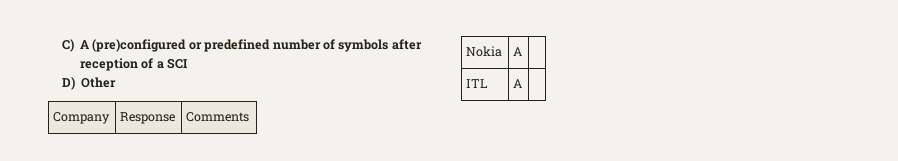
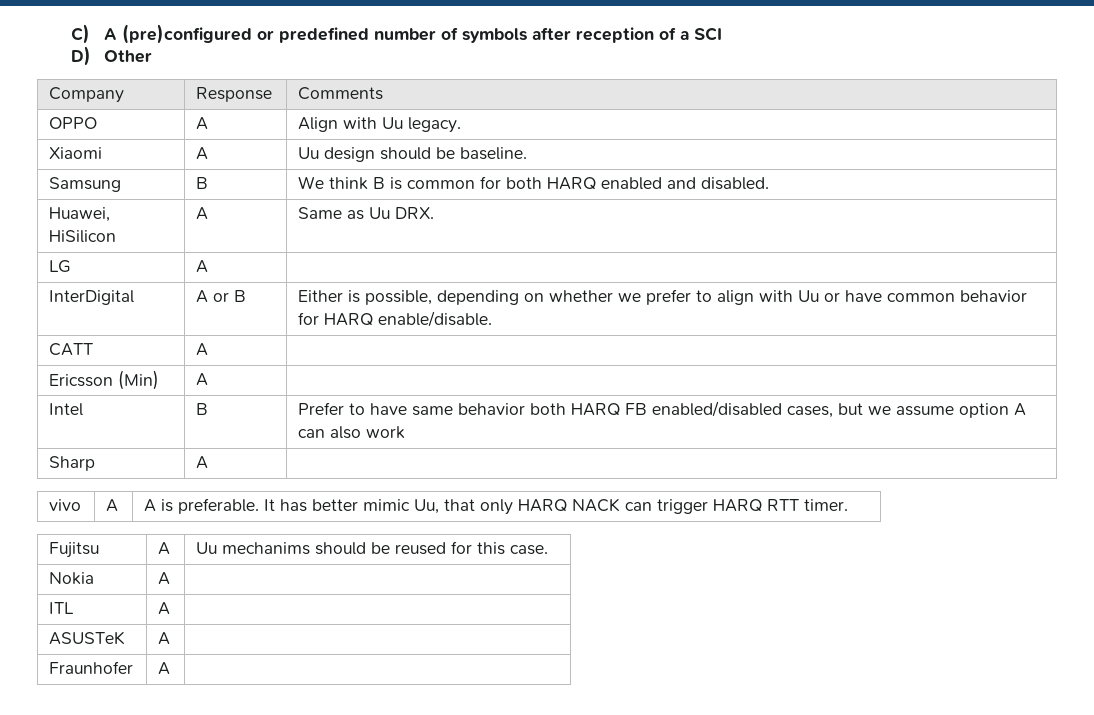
+ OPPO | A | Align with Uu legacy.
+ Xiaomi | A | Uu design should be baseline.
+ Samsung | B | We think B is common for both HARQ enabled and disabled.
+ Huawei, HiSilicon | A | Same as Uu DRX.
+ LG | A |
+ InterDigital | A or B | Either is possible, depending on whether we prefer to align with Uu or have common behavior for HARQ enable/disable.
+ CATT | A |
+ Ericsson (Min) | A |
+ Intel | B | Prefer to have same behavior both HARQ FB enabled/disabled cases, but we assume option A can also work
+ Sharp | A |
+ vivo | A | A is preferable. It has better mimic Uu, that only HARQ NACK can trigger HARQ RTT timer.
+ Fujitsu | A | Uu mechanims should be reused for this case.
+ ASUSTeK | A |
+ Fraunhofer | A |

